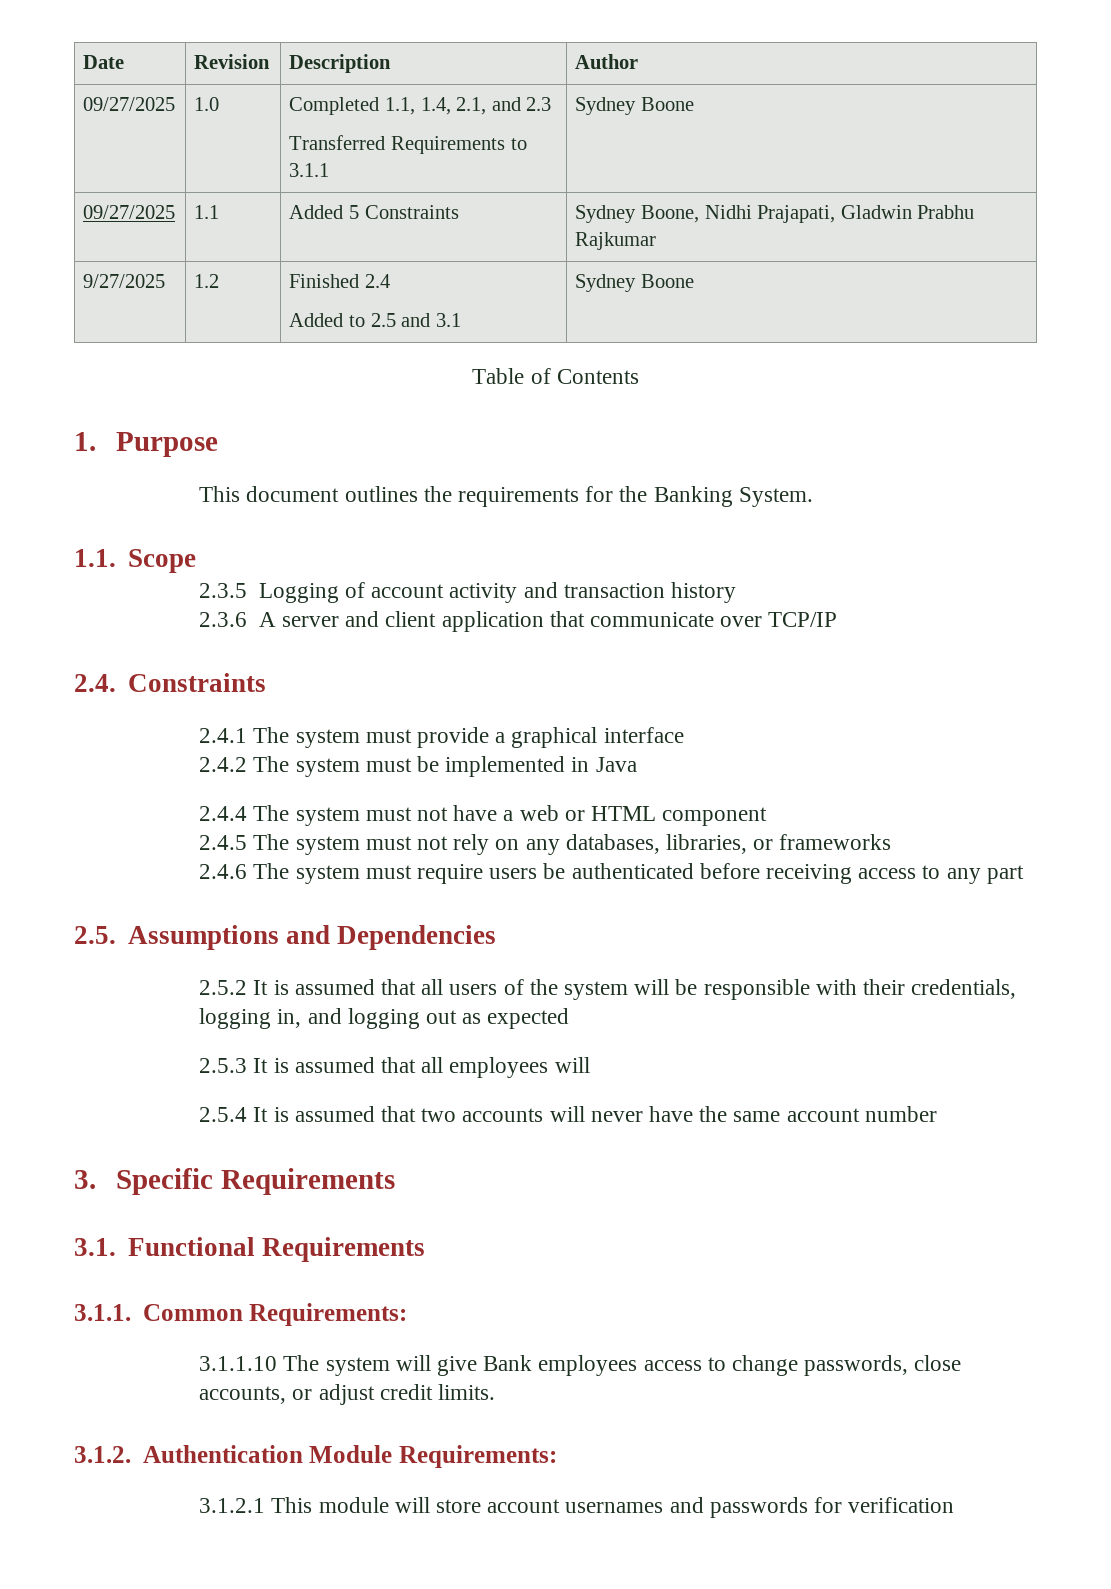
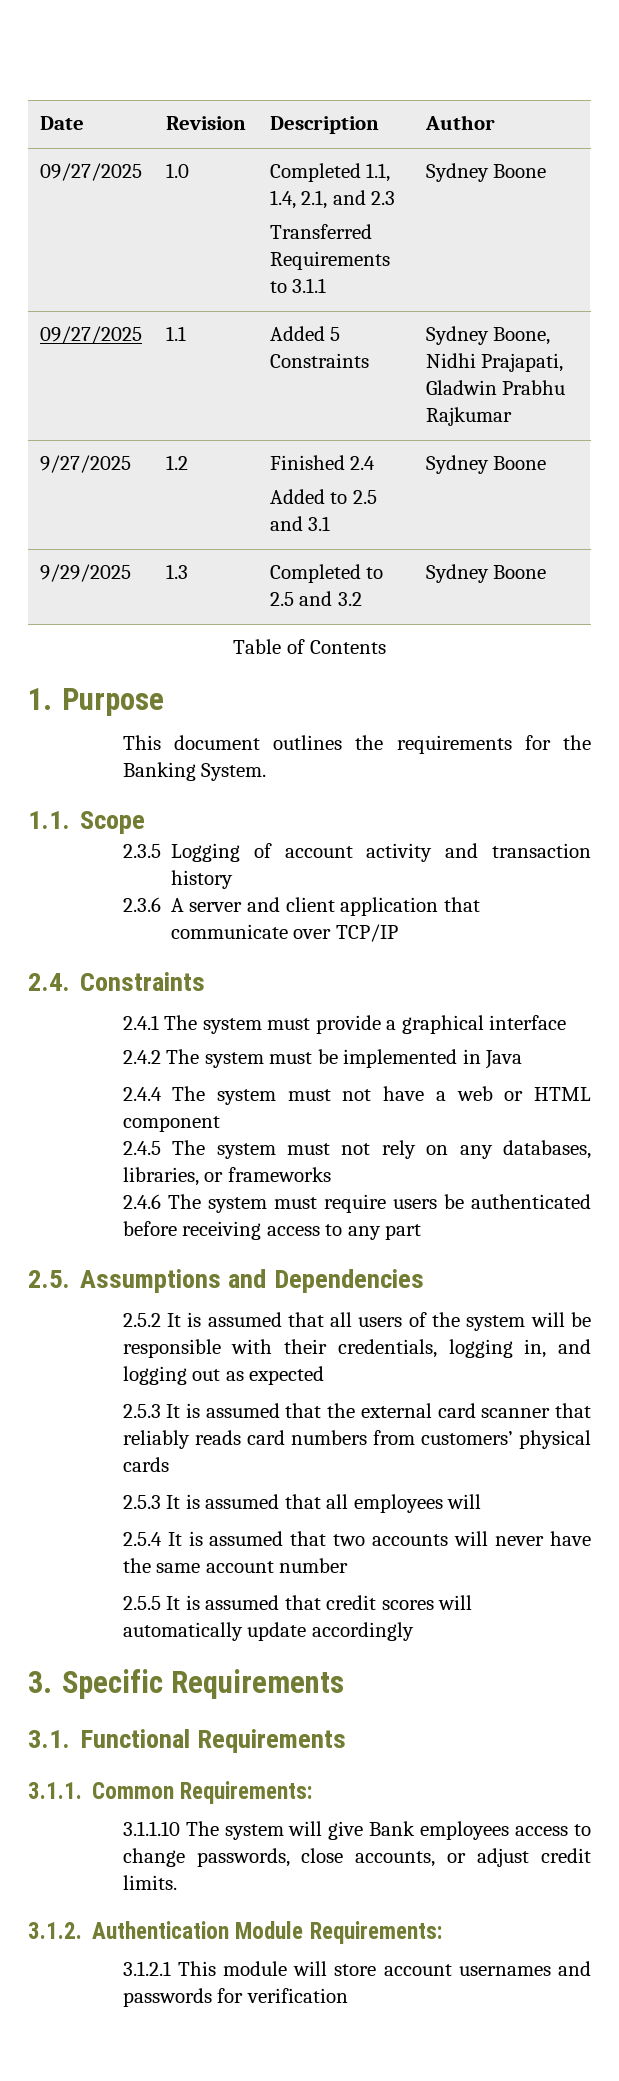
+ 9/29/2025 | 1.3 | Completed to 2.5 and 3.2 | Sydney Boone
+ 2.5.3 It is assumed that the external card scanner that reliably reads card numbers from customers’ physical cards
+ 2.5.5 It is assumed that credit scores will automatically update accordingly

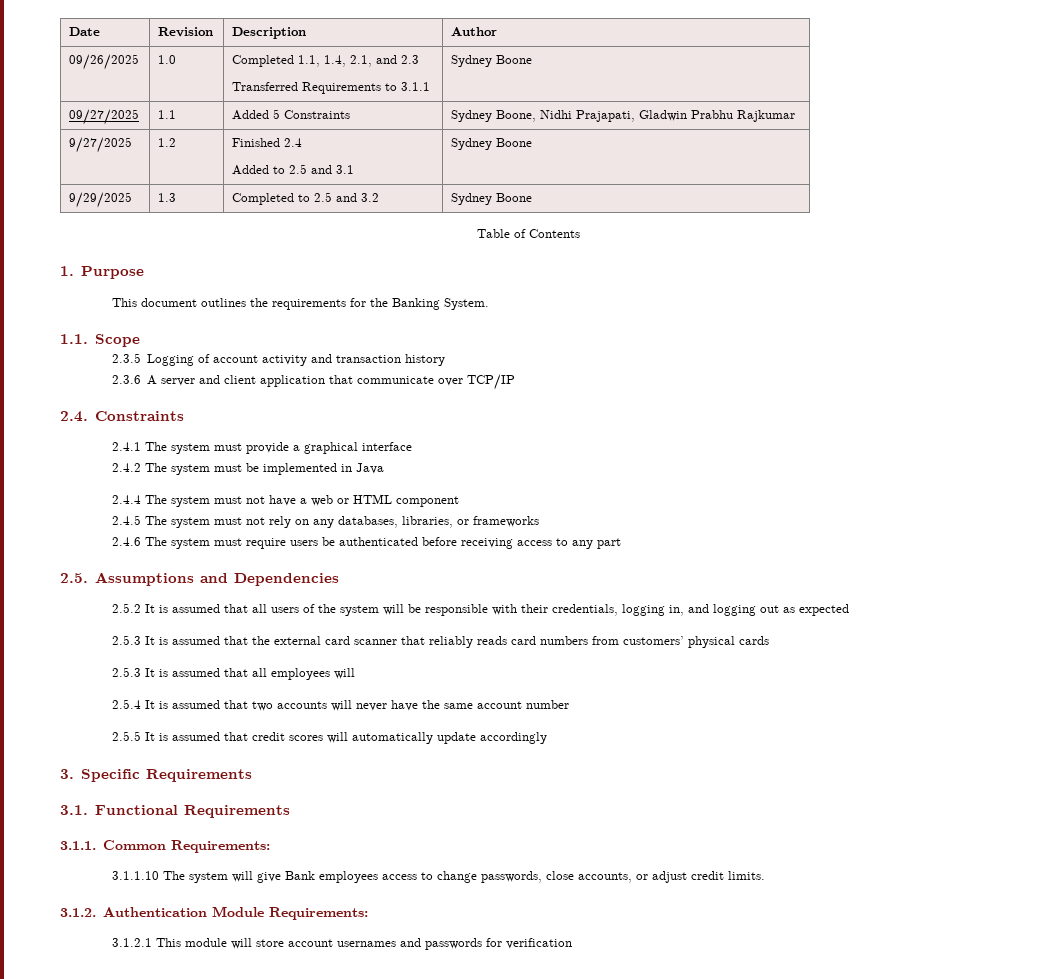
- 09/27/2025 | 1.0 | Completed 1.1, 1.4, 2.1, and 2.3
+ 09/26/2025 | 1.0 | Completed 1.1, 1.4, 2.1, and 2.3

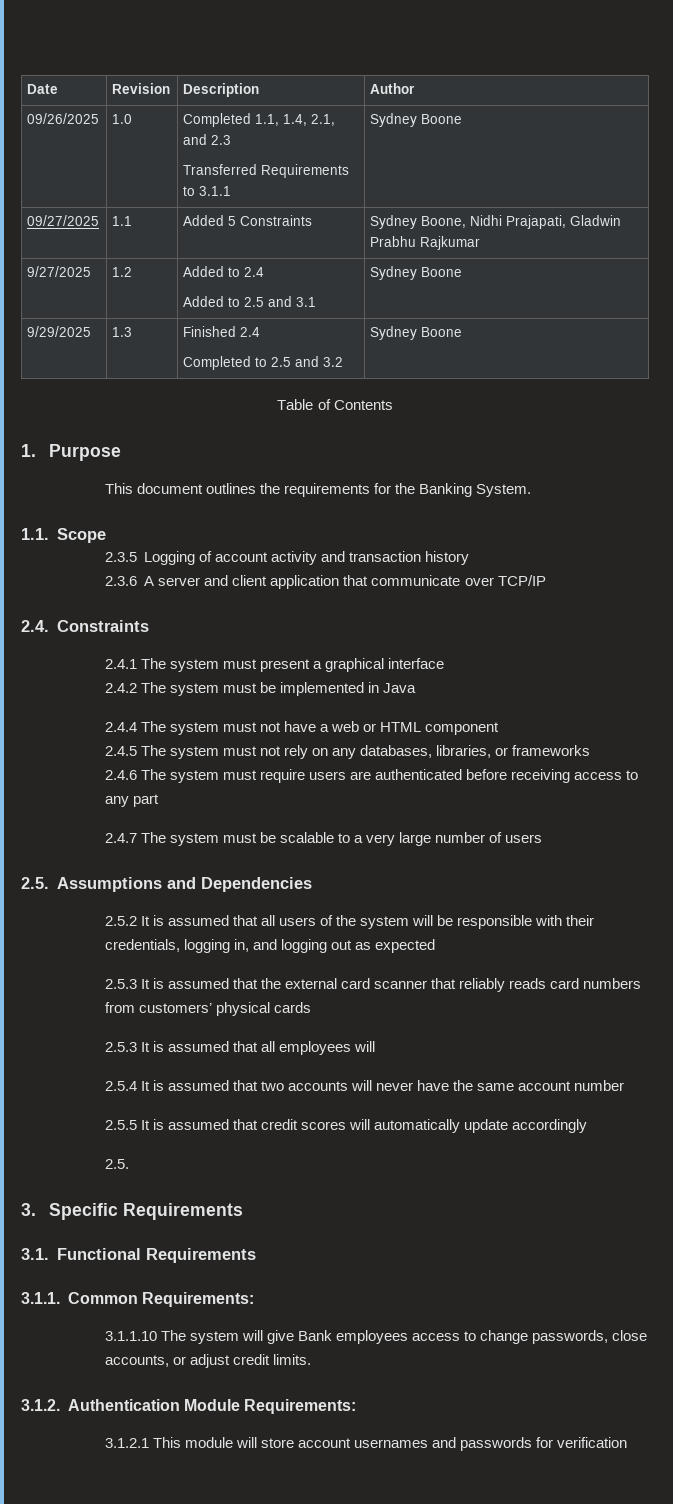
- 9/27/2025 | 1.2 | Finished 2.4
+ 9/27/2025 | 1.2 | Added to 2.4
- 9/29/2025 | 1.3 | Completed to 2.5 and 3.2 | Sydney Boone
+ 9/29/2025 | 1.3 | Finished 2.4
+ Completed to 2.5 and 3.2 | Sydney Boone
- 2.4.1 The system must provide a graphical interface
+ 2.4.1 The system must present a graphical interface
- 2.4.6 The system must require users be authenticated before receiving access to any part
+ 2.4.6 The system must require users are authenticated before receiving access to any part
+ 2.4.7 The system must be scalable to a very large number of users
  2.5.5 It is assumed that credit scores will automatically update accordingly
+ 2.5.

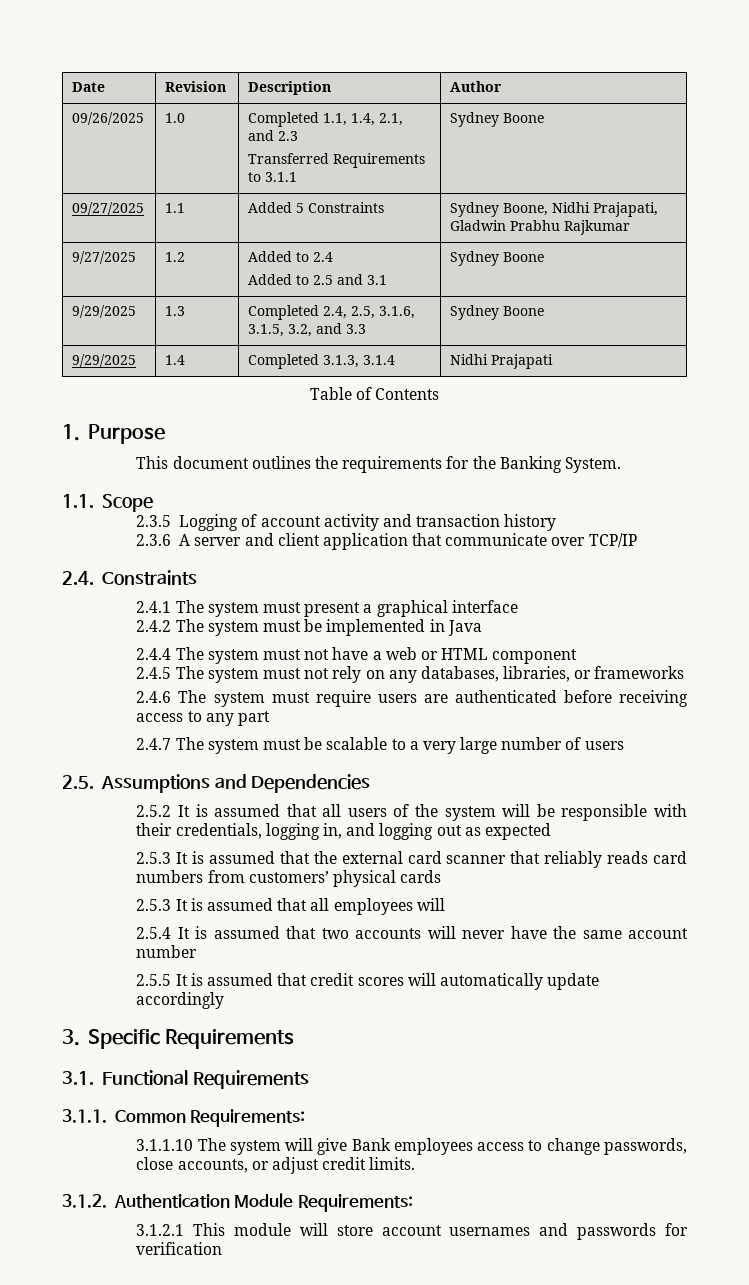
- 9/29/2025 | 1.3 | Finished 2.4
- Completed to 2.5 and 3.2 | Sydney Boone
+ 9/29/2025 | 1.3 | Completed 2.4, 2.5, 3.1.6, 3.1.5, 3.2, and 3.3 | Sydney Boone
+ 9/29/2025 | 1.4 | Completed 3.1.3, 3.1.4 | Nidhi Prajapati
  2.5.5 It is assumed that credit scores will automatically update accordingly
- 2.5.

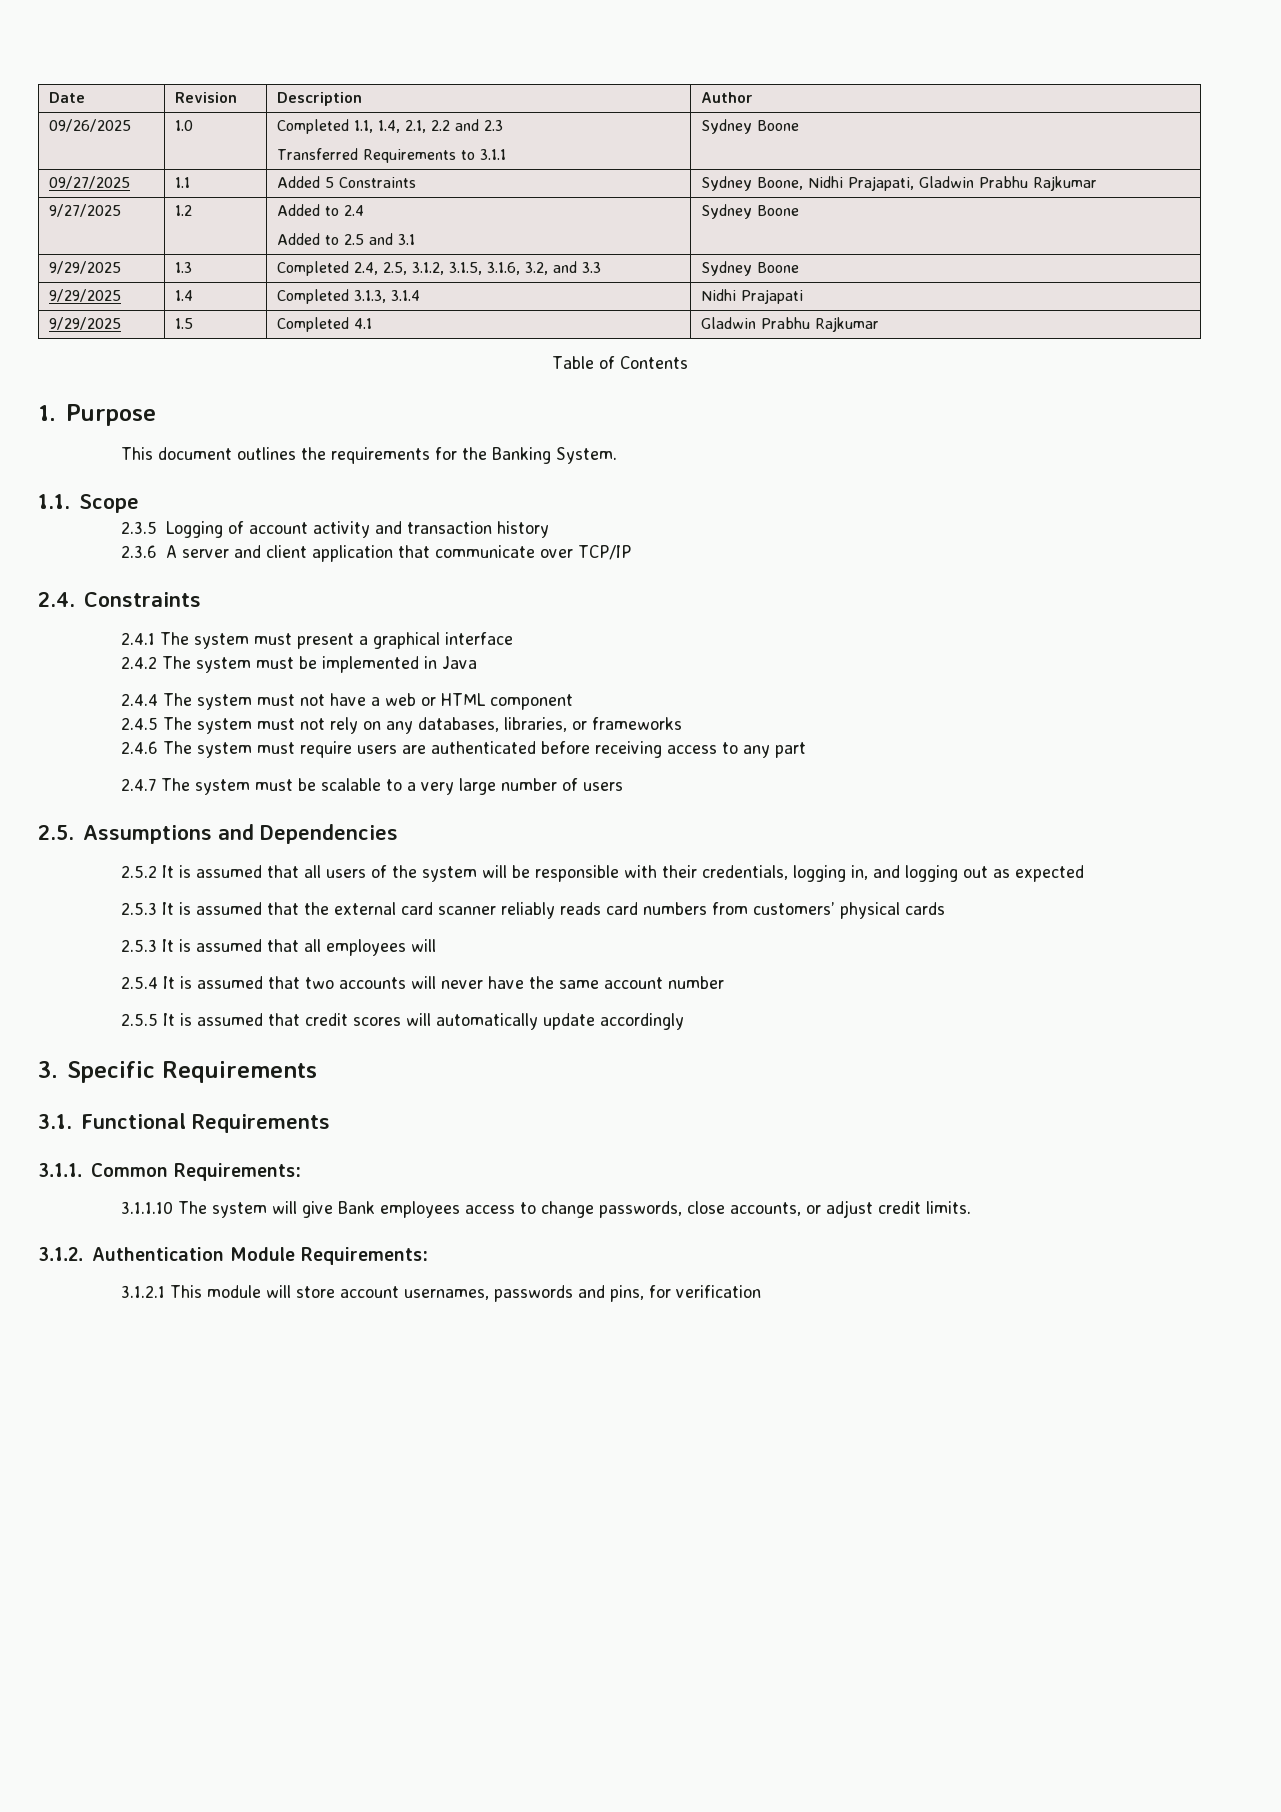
- 09/26/2025 | 1.0 | Completed 1.1, 1.4, 2.1, and 2.3
+ 09/26/2025 | 1.0 | Completed 1.1, 1.4, 2.1, 2.2 and 2.3
- 9/29/2025 | 1.3 | Completed 2.4, 2.5, 3.1.6, 3.1.5, 3.2, and 3.3 | Sydney Boone
+ 9/29/2025 | 1.3 | Completed 2.4, 2.5, 3.1.2, 3.1.5, 3.1.6, 3.2, and 3.3 | Sydney Boone
+ 9/29/2025 | 1.5 | Completed 4.1 | Gladwin Prabhu Rajkumar
- 2.5.3 It is assumed that the external card scanner that reliably reads card numbers from customers’ physical cards
+ 2.5.3 It is assumed that the external card scanner reliably reads card numbers from customers’ physical cards
- 3.1.2.1 This module will store account usernames and passwords for verification
+ 3.1.2.1 This module will store account usernames, passwords and pins, for verification

